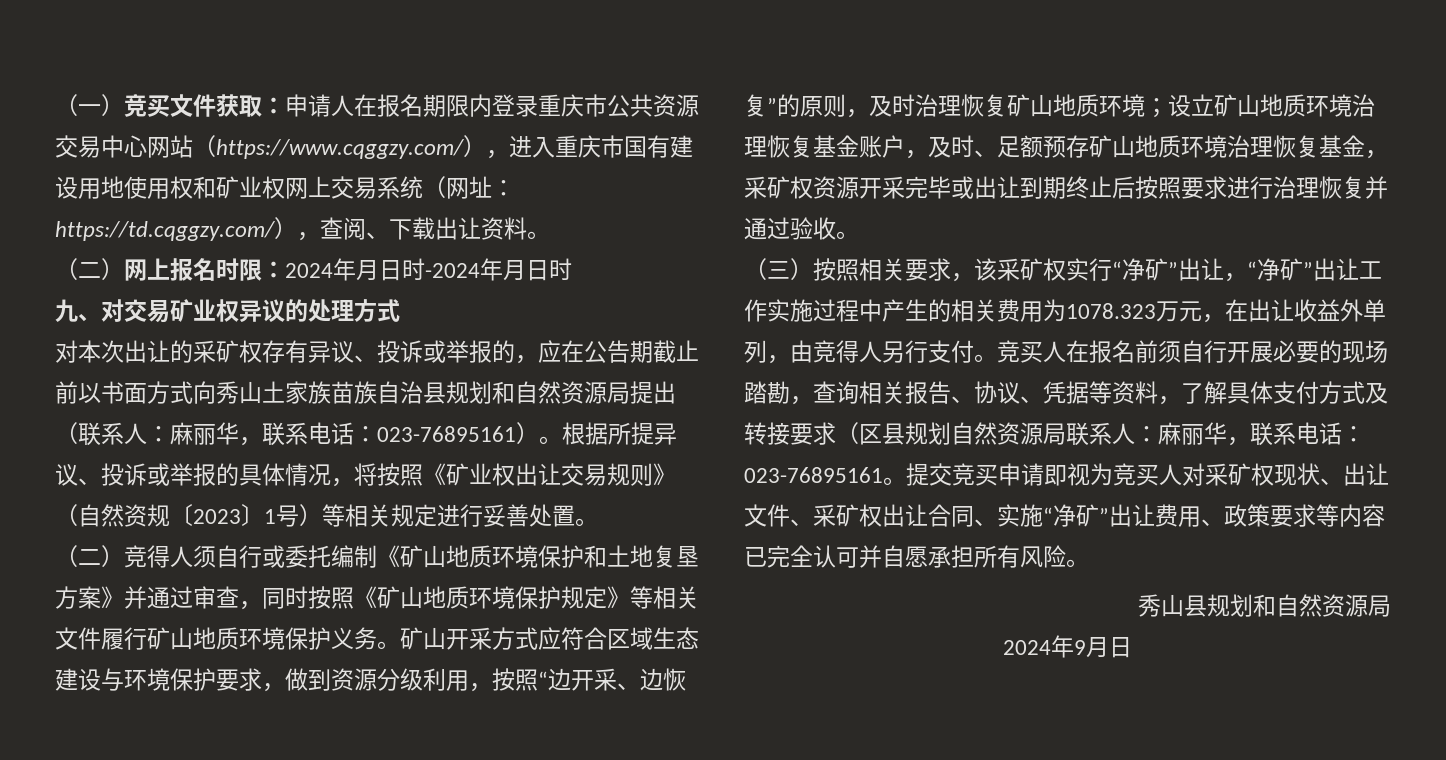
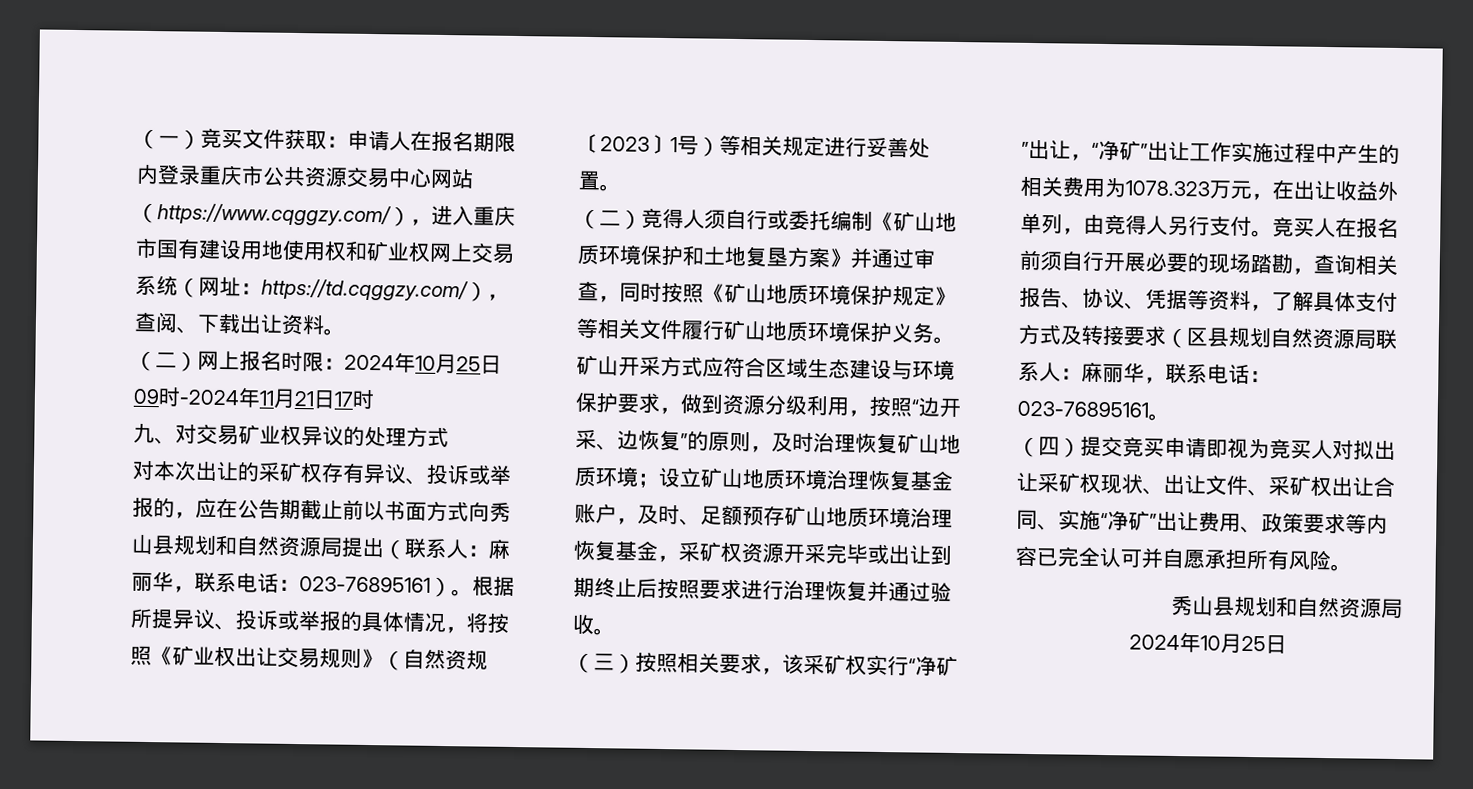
- （二）网上报名时限：2024年月日时-2024年月日时
+ （二）网上报名时限：2024年10月25日09时-2024年11月21日17时
- 对本次出让的采矿权存有异议、投诉或举报的，应在公告期截止前以书面方式向秀山土家族苗族自治县规划和自然资源局提出（联系人：麻丽华，联系电话：023-76895161）。
+ 对本次出让的采矿权存有异议、投诉或举报的，应在公告期截止前以书面方式向秀山县规划和自然资源局提出（联系人：麻丽华，联系电话：023-76895161）。
- 023-76895161。提交竞买申请即视为竞买人对采矿权现状、出让文件、采矿权出让合同、实施“净矿”出让费用、政策要求等内容已完全认可并自愿承担所有风险。
+ 023-76895161。
+ （四）提交竞买申请即视为竞买人对拟出让采矿权现状、出让文件、采矿权出让合同、实施“净矿”出让费用、政策要求等内容已完全认可并自愿承担所有风险。
  秀山县规划和自然资源局
- 2024年9月日
+ 2024年10月25日

